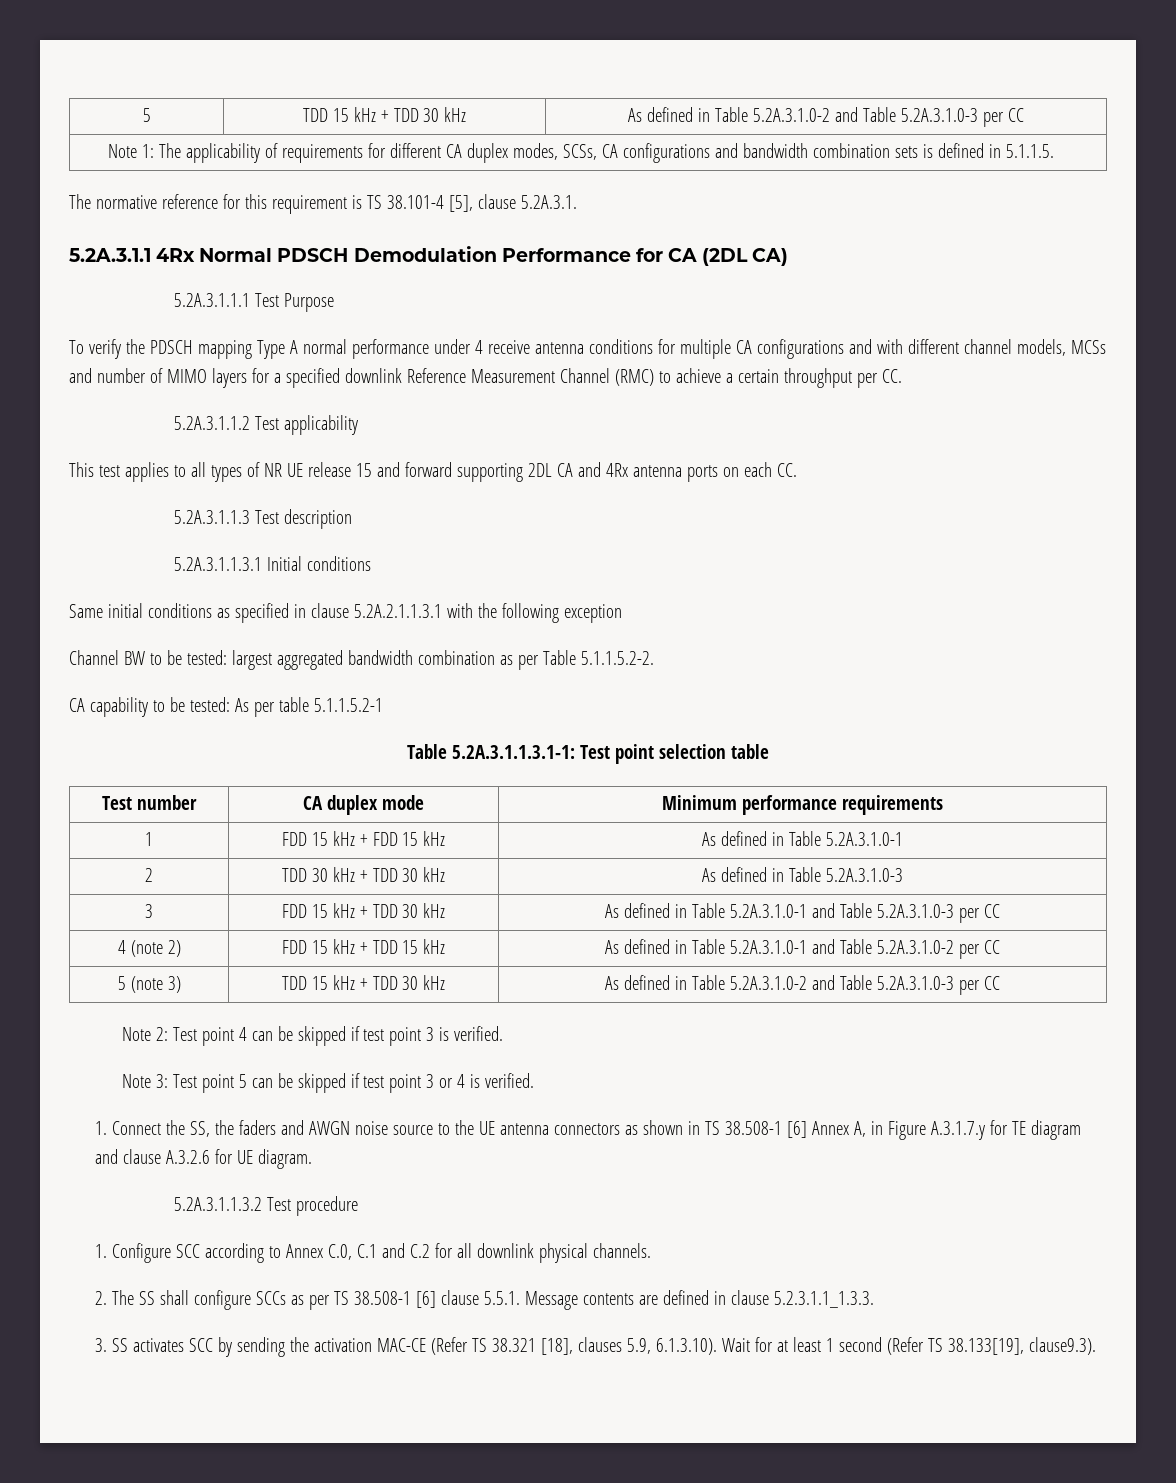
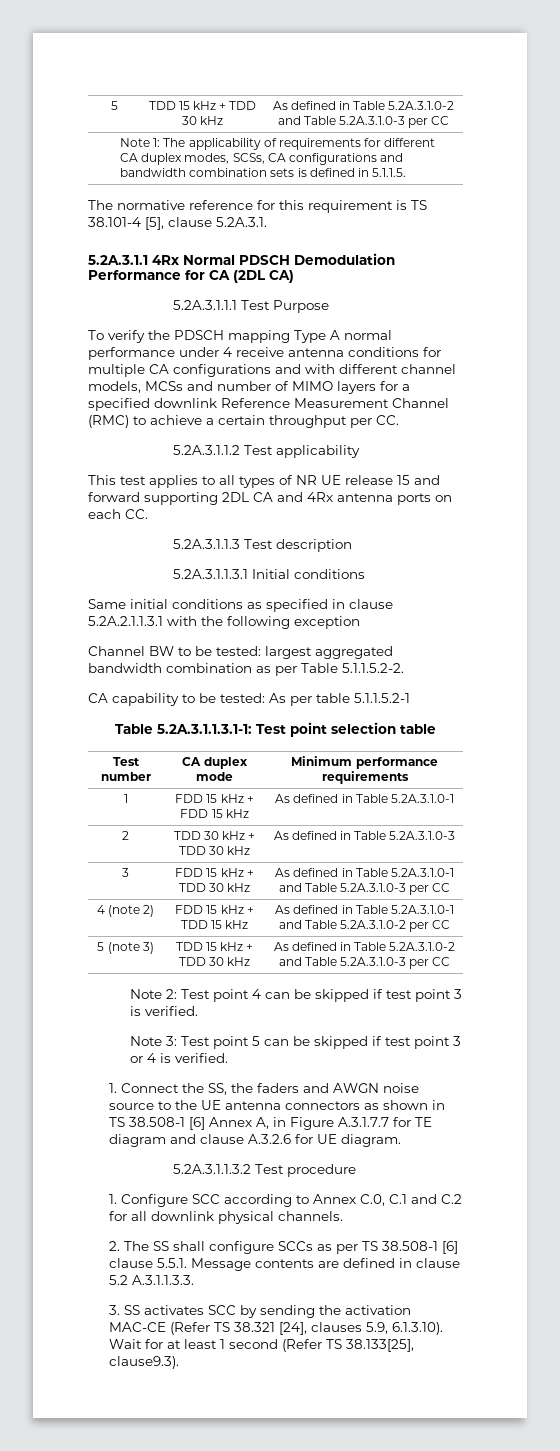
- 1. Connect the SS, the faders and AWGN noise source to the UE antenna connectors as shown in TS 38.508-1 [6] Annex A, in Figure A.3.1.7.y for TE diagram and clause A.3.2.6 for UE diagram.
+ 1. Connect the SS, the faders and AWGN noise source to the UE antenna connectors as shown in TS 38.508-1 [6] Annex A, in Figure A.3.1.7.7 for TE diagram and clause A.3.2.6 for UE diagram.
- 2. The SS shall configure SCCs as per TS 38.508-1 [6] clause 5.5.1. Message contents are defined in clause 5.2.3.1.1_1.3.3.
+ 2. The SS shall configure SCCs as per TS 38.508-1 [6] clause 5.5.1. Message contents are defined in clause 5.2 A.3.1.1.3.3.
- 3. SS activates SCC by sending the activation MAC-CE (Refer TS 38.321 [18], clauses 5.9, 6.1.3.10). Wait for at least 1 second (Refer TS 38.133[19], clause9.3).
+ 3. SS activates SCC by sending the activation MAC-CE (Refer TS 38.321 [24], clauses 5.9, 6.1.3.10). Wait for at least 1 second (Refer TS 38.133[25], clause9.3).

